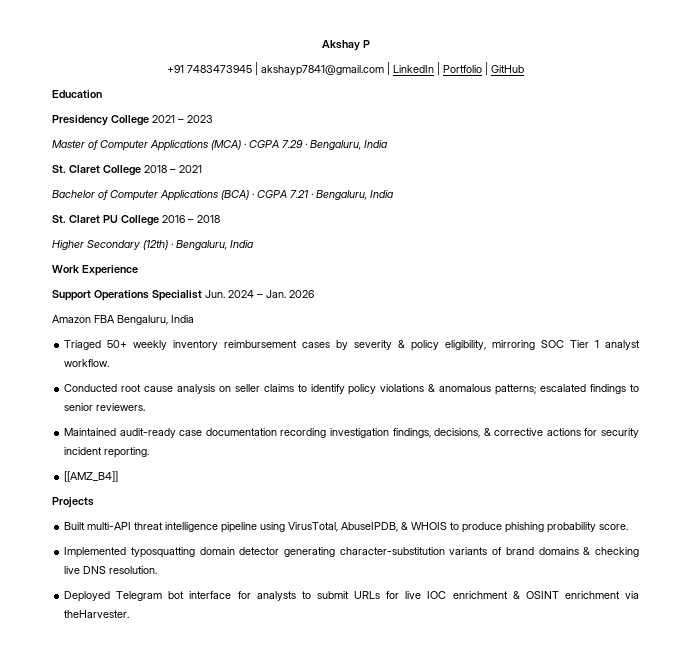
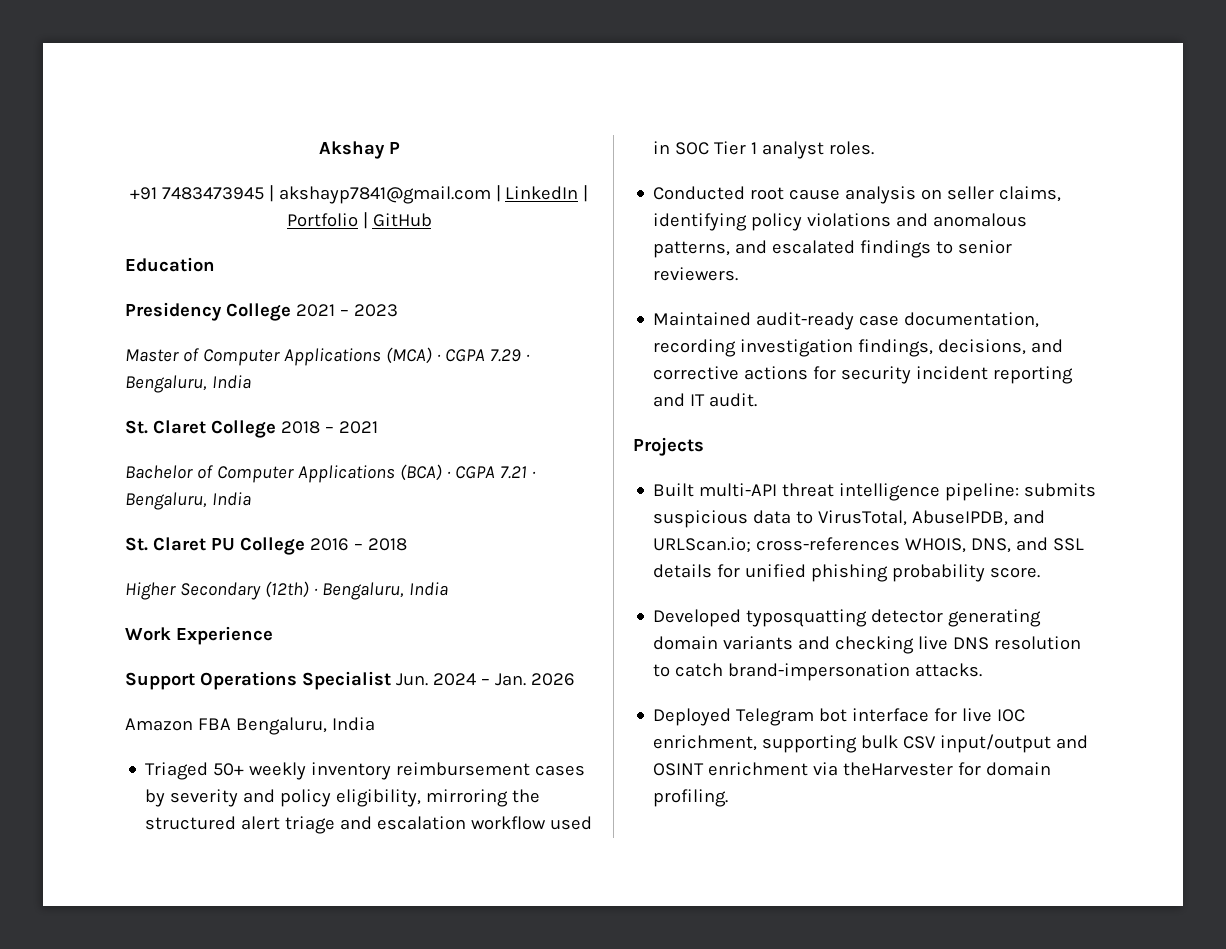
- Triaged 50+ weekly inventory reimbursement cases by severity & policy eligibility, mirroring SOC Tier 1 analyst workflow.
+ Triaged 50+ weekly inventory reimbursement cases by severity and policy eligibility, mirroring the structured alert triage and escalation workflow used in SOC Tier 1 analyst roles.
- Conducted root cause analysis on seller claims to identify policy violations & anomalous patterns; escalated findings to senior reviewers.
+ Conducted root cause analysis on seller claims, identifying policy violations and anomalous patterns, and escalated findings to senior reviewers.
- Maintained audit-ready case documentation recording investigation findings, decisions, & corrective actions for security incident reporting.
- [[AMZ_B4]]
+ Maintained audit-ready case documentation, recording investigation findings, decisions, and corrective actions for security incident reporting and IT audit.
- Built multi-API threat intelligence pipeline using VirusTotal, AbuseIPDB, & WHOIS to produce phishing probability score.
- Implemented typosquatting domain detector generating character-substitution variants of brand domains & checking live DNS resolution.
+ Built multi-API threat intelligence pipeline: submits suspicious data to VirusTotal, AbuseIPDB, and URLScan.io; cross-references WHOIS, DNS, and SSL details for unified phishing probability score.
+ Developed typosquatting detector generating domain variants and checking live DNS resolution to catch brand-impersonation attacks.
- Deployed Telegram bot interface for analysts to submit URLs for live IOC enrichment & OSINT enrichment via theHarvester.
+ Deployed Telegram bot interface for live IOC enrichment, supporting bulk CSV input/output and OSINT enrichment via theHarvester for domain profiling.

